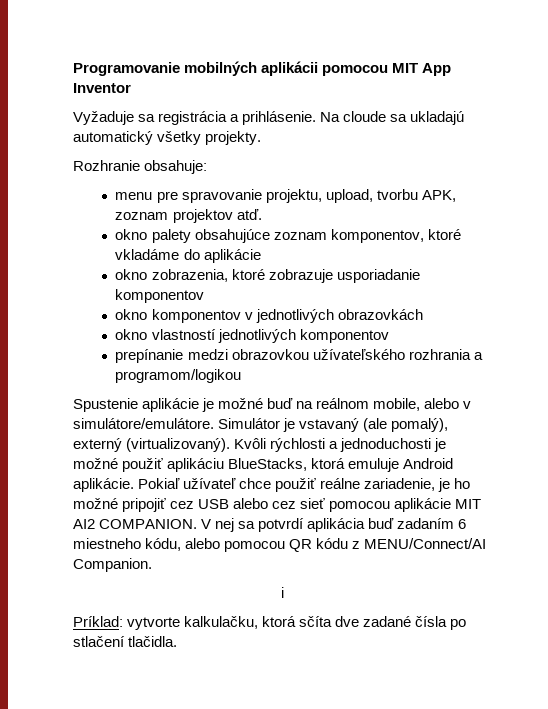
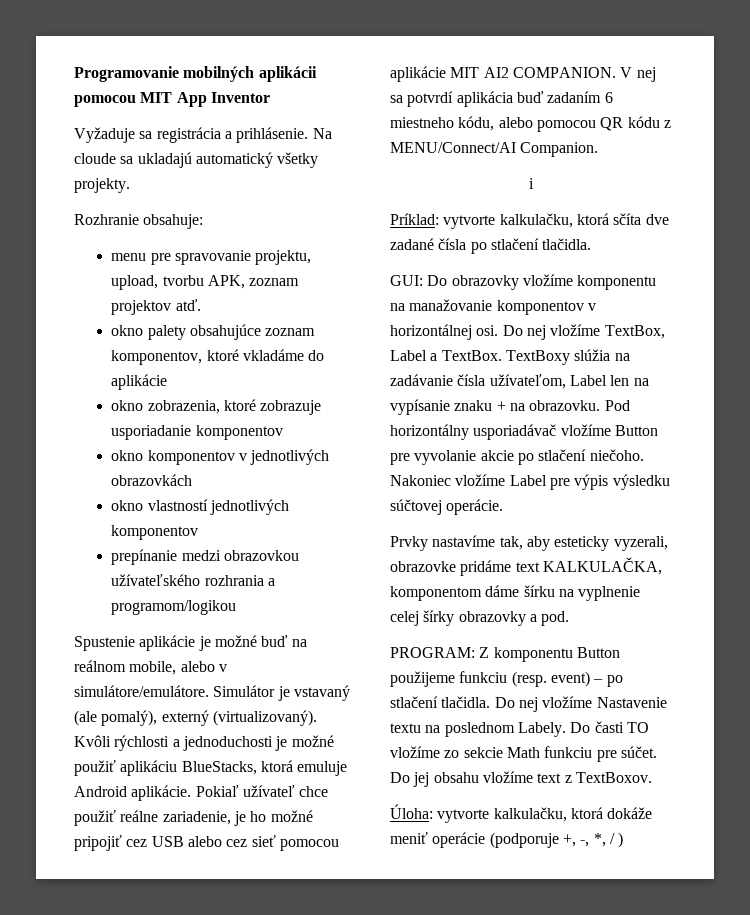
+ GUI: Do obrazovky vložíme komponentu na manažovanie komponentov v horizontálnej osi. Do nej vložíme TextBox, Label a TextBox. TextBoxy slúžia na zadávanie čísla užívateľom, Label len na vypísanie znaku + na obrazovku. Pod horizontálny usporiadávač vložíme Button pre vyvolanie akcie po stlačení niečoho. Nakoniec vložíme Label pre výpis výsledku súčtovej operácie.
+ Prvky nastavíme tak, aby esteticky vyzerali, obrazovke pridáme text KALKULAČKA, komponentom dáme šírku na vyplnenie celej šírky obrazovky a pod.
+ PROGRAM: Z komponentu Button použijeme funkciu (resp. event) – po stlačení tlačidla. Do nej vložíme Nastavenie textu na poslednom Labely. Do časti TO vložíme zo sekcie Math funkciu pre súčet. Do jej obsahu vložíme text z TextBoxov.
+ Úloha: vytvorte kalkulačku, ktorá dokáže meniť operácie (podporuje +, -, *, / )

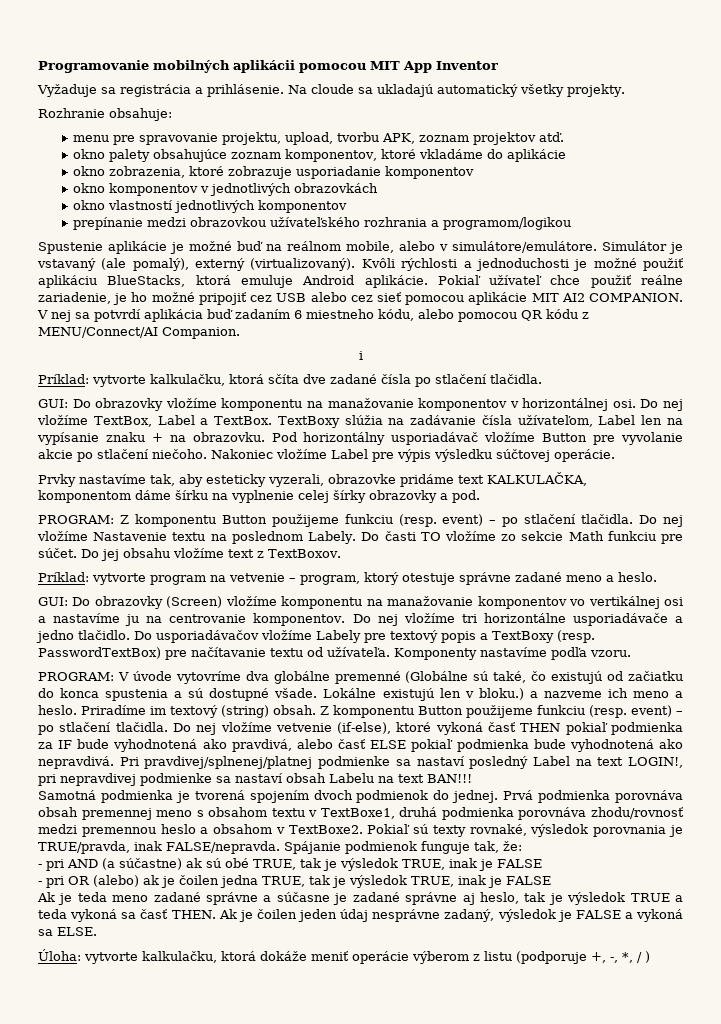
+ Príklad: vytvorte program na vetvenie – program, ktorý otestuje správne zadané meno a heslo.
+ GUI: Do obrazovky (Screen) vložíme komponentu na manažovanie komponentov vo vertikálnej osi a nastavíme ju na centrovanie komponentov. Do nej vložíme tri horizontálne usporiadávače a jedno tlačidlo. Do usporiadávačov vložíme Labely pre textový popis a TextBoxy (resp. PasswordTextBox) pre načítavanie textu od užívateľa. Komponenty nastavíme podľa vzoru.
+ PROGRAM: V úvode vytovríme dva globálne premenné (Globálne sú také, čo existujú od začiatku do konca spustenia a sú dostupné všade. Lokálne existujú len v bloku.) a nazveme ich meno a heslo. Priradíme im textový (string) obsah. Z komponentu Button použijeme funkciu (resp. event) – po stlačení tlačidla. Do nej vložíme vetvenie (if-else), ktoré vykoná časť THEN pokiaľ podmienka za IF bude vyhodnotená ako pravdivá, alebo časť ELSE pokiaľ podmienka bude vyhodnotená ako nepravdivá. Pri pravdivej/splnenej/platnej podmienke sa nastaví posledný Label na text LOGIN!, pri nepravdivej podmienke sa nastaví obsah Labelu na text BAN!!!
+ Samotná podmienka je tvorená spojením dvoch podmienok do jednej. Prvá podmienka porovnáva obsah premennej meno s obsahom textu v TextBoxe1, druhá podmienka porovnáva zhodu/rovnosť medzi premennou heslo a obsahom v TextBoxe2. Pokiaľ sú texty rovnaké, výsledok porovnania je TRUE/pravda, inak FALSE/nepravda. Spájanie podmienok funguje tak, že:
+ - pri AND (a súčastne) ak sú obé TRUE, tak je výsledok TRUE, inak je FALSE
+ - pri OR (alebo) ak je čoilen jedna TRUE, tak je výsledok TRUE, inak je FALSE
+ Ak je teda meno zadané správne a súčasne je zadané správne aj heslo, tak je výsledok TRUE a teda vykoná sa časť THEN. Ak je čoilen jeden údaj nesprávne zadaný, výsledok je FALSE a vykoná sa ELSE.
- Úloha: vytvorte kalkulačku, ktorá dokáže meniť operácie (podporuje +, -, *, / )
+ Úloha: vytvorte kalkulačku, ktorá dokáže meniť operácie výberom z listu (podporuje +, -, *, / )

